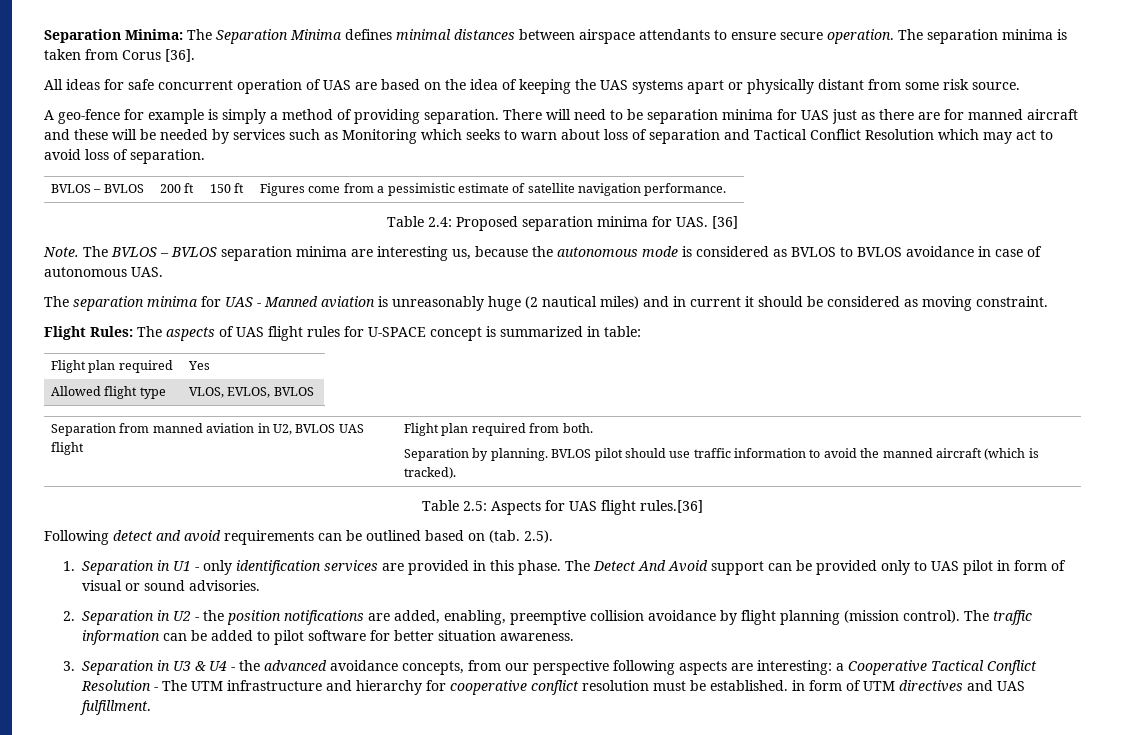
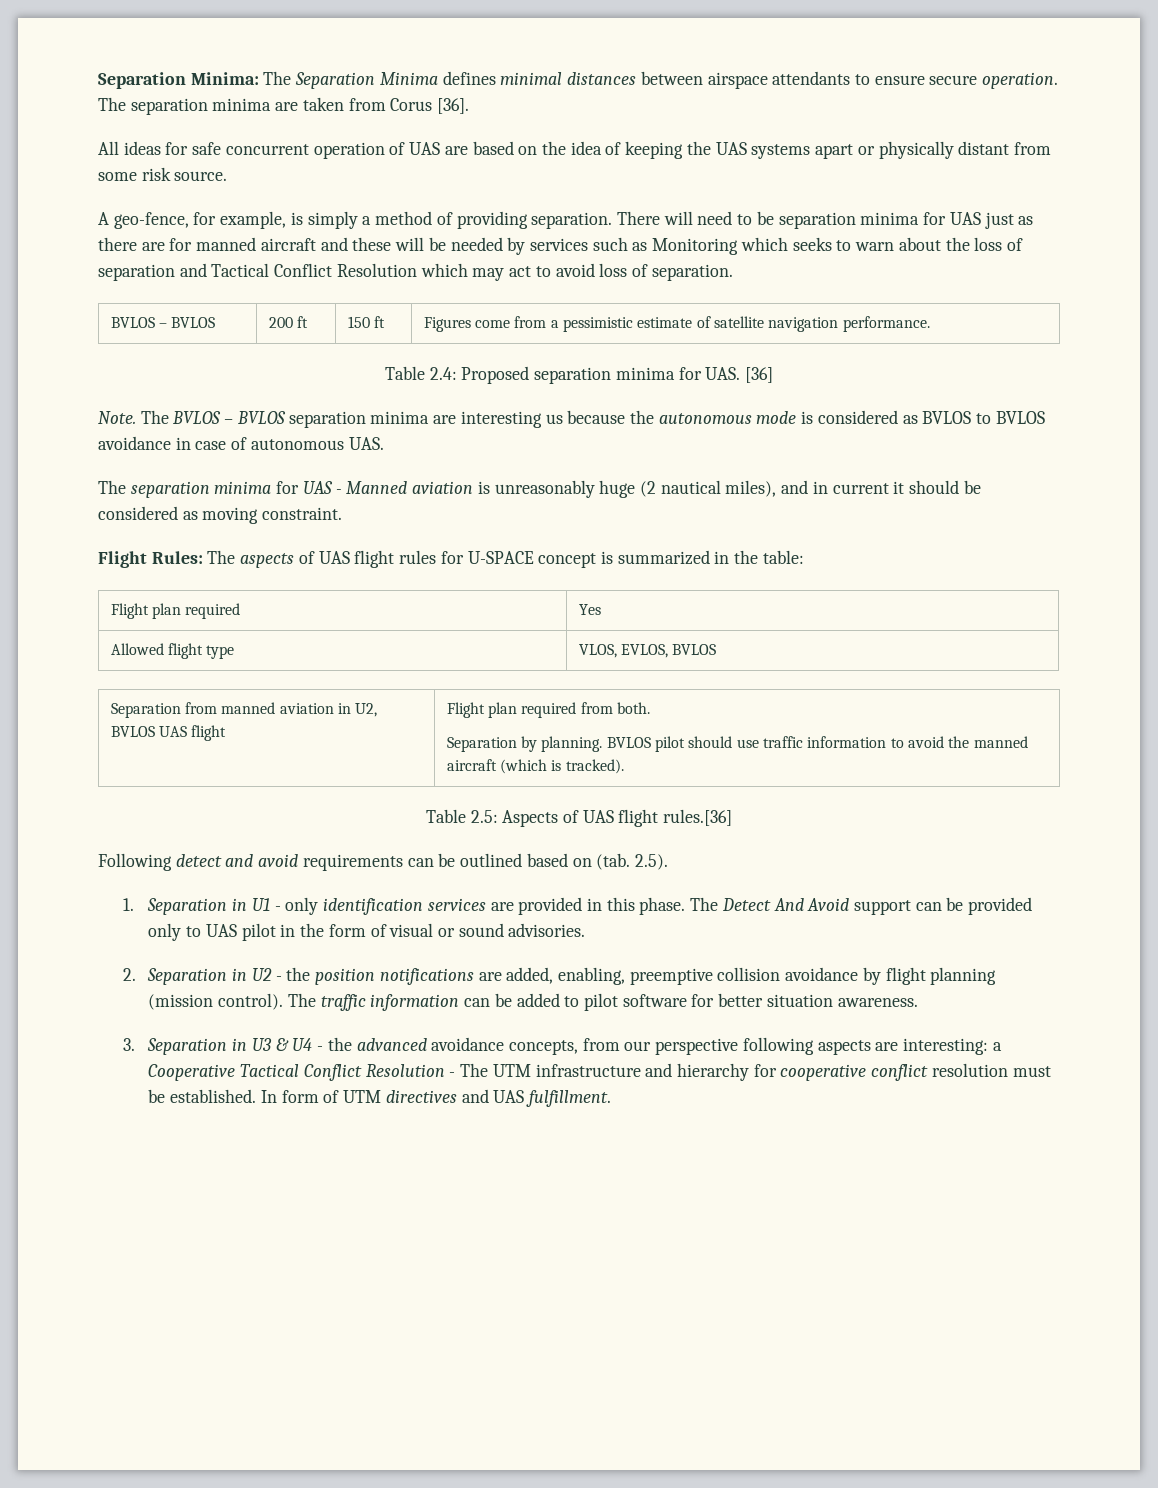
- The separation minima is taken from Corus [36].
+ The separation minima are taken from Corus [36].
- A geo-fence for example is simply a method of providing separation.
+ A geo-fence, for example, is simply a method of providing separation.
- There will need to be separation minima for UAS just as there are for manned aircraft and these will be needed by services such as Monitoring which seeks to warn about loss of separation and Tactical Conflict Resolution which may act to avoid loss of separation.
+ There will need to be separation minima for UAS just as there are for manned aircraft and these will be needed by services such as Monitoring which seeks to warn about the loss of separation and Tactical Conflict Resolution which may act to avoid loss of separation.
- The BVLOS – BVLOS separation minima are interesting us, because the autonomous mode is considered as BVLOS to BVLOS avoidance in case of autonomous UAS.
+ The BVLOS – BVLOS separation minima are interesting us because the autonomous mode is considered as BVLOS to BVLOS avoidance in case of autonomous UAS.
- The separation minima for UAS - Manned aviation is unreasonably huge (2 nautical miles) and in current it should be considered as moving constraint.
+ The separation minima for UAS - Manned aviation is unreasonably huge (2 nautical miles), and in current it should be considered as moving constraint.
- Flight Rules: The aspects of UAS flight rules for U-SPACE concept is summarized in table:
+ Flight Rules: The aspects of UAS flight rules for U-SPACE concept is summarized in the table:
- Table 2.5: Aspects for UAS flight rules.[36]
+ Table 2.5: Aspects of UAS flight rules.[36]
- The Detect And Avoid support can be provided only to UAS pilot in form of visual or sound advisories.
+ The Detect And Avoid support can be provided only to UAS pilot in the form of visual or sound advisories.
- 3. Separation in U3 & U4 - the advanced avoidance concepts, from our perspective following aspects are interesting: a Cooperative Tactical Conflict Resolution - The UTM infrastructure and hierarchy for cooperative conflict resolution must be established. in form of UTM directives and UAS fulfillment.
+ 3. Separation in U3 & U4 - the advanced avoidance concepts, from our perspective following aspects are interesting: a Cooperative Tactical Conflict Resolution - The UTM infrastructure and hierarchy for cooperative conflict resolution must be established. In form of UTM directives and UAS fulfillment.

